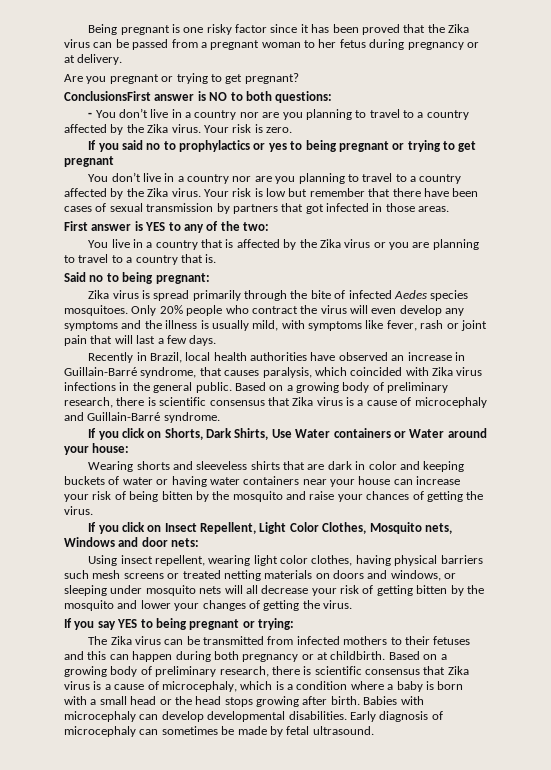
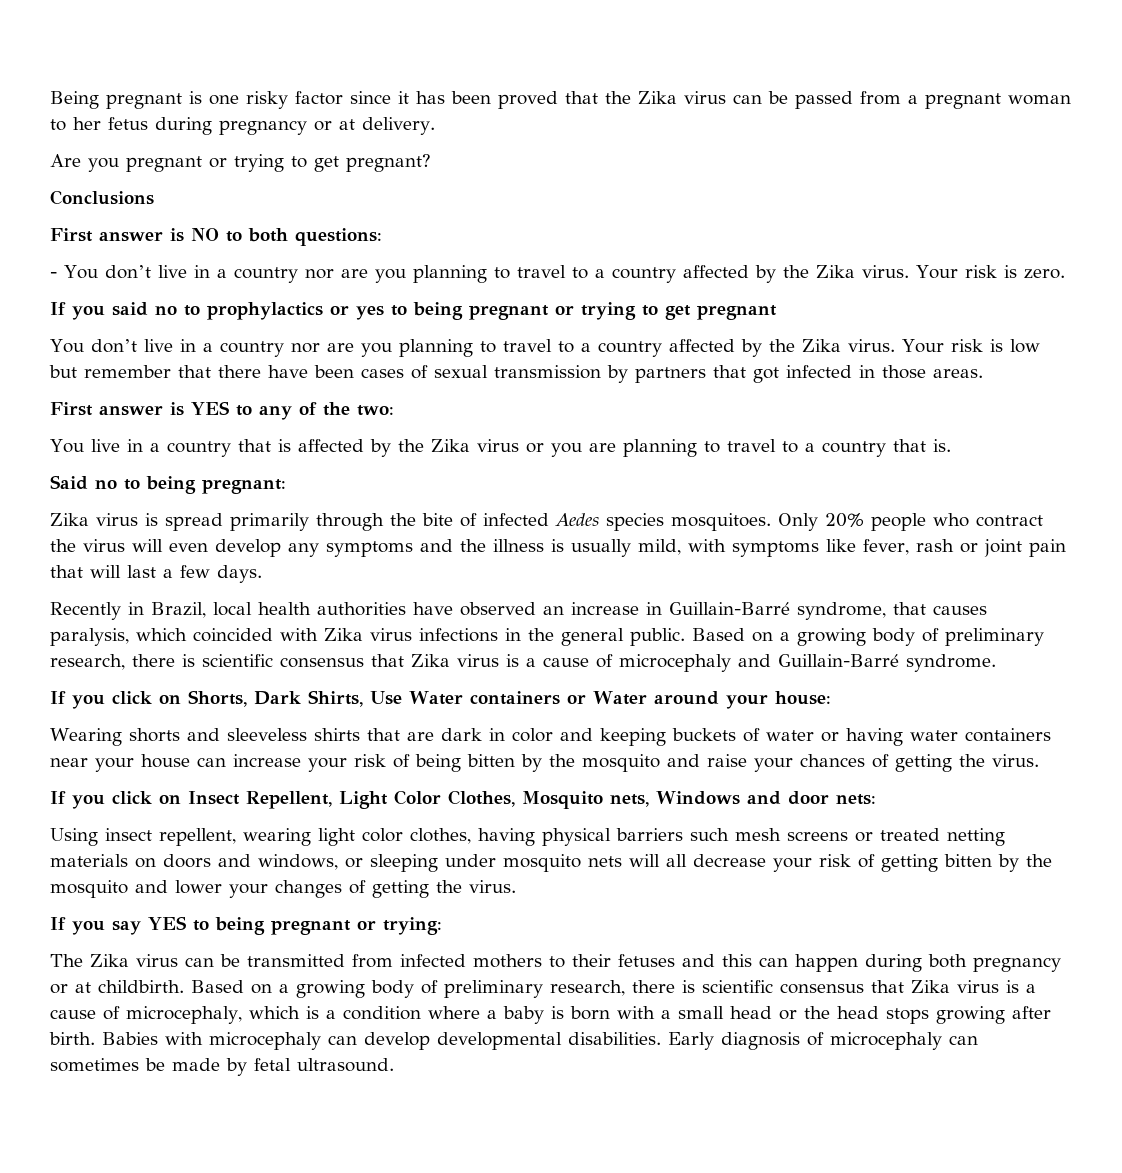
- ConclusionsFirst answer is NO to both questions:
+ Conclusions
+ First answer is NO to both questions:

